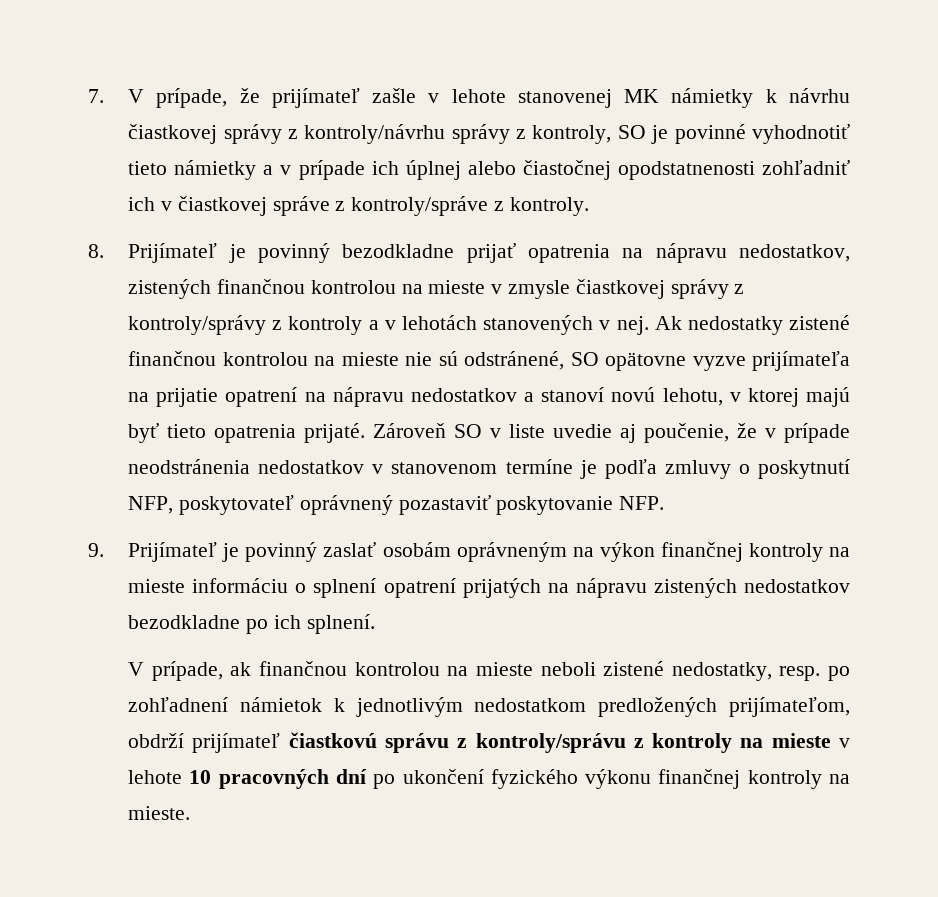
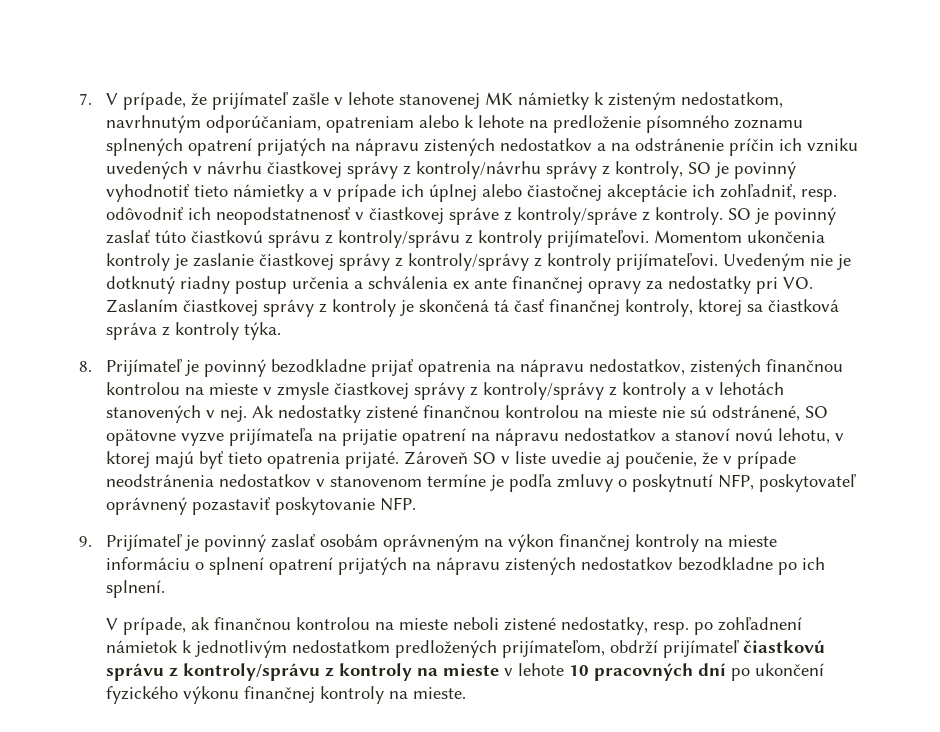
- 7. V prípade, že prijímateľ zašle v lehote stanovenej MK námietky k návrhu čiastkovej správy z kontroly/návrhu správy z kontroly, SO je povinné vyhodnotiť tieto námietky a v prípade ich úplnej alebo čiastočnej opodstatnenosti zohľadniť ich v čiastkovej správe z kontroly/správe z kontroly.
+ 7. V prípade, že prijímateľ zašle v lehote stanovenej MK námietky k zisteným nedostatkom, navrhnutým odporúčaniam, opatreniam alebo k lehote na predloženie písomného zoznamu splnených opatrení prijatých na nápravu zistených nedostatkov a na odstránenie príčin ich vzniku uvedených v návrhu čiastkovej správy z kontroly/návrhu správy z kontroly, SO je povinný vyhodnotiť tieto námietky a v prípade ich úplnej alebo čiastočnej akceptácie ich zohľadniť, resp. odôvodniť ich neopodstatnenosť v čiastkovej správe z kontroly/správe z kontroly. SO je povinný zaslať túto čiastkovú správu z kontroly/správu z kontroly prijímateľovi. Momentom ukončenia kontroly je zaslanie čiastkovej správy z kontroly/správy z kontroly prijímateľovi. Uvedeným nie je dotknutý riadny postup určenia a schválenia ex ante finančnej opravy za nedostatky pri VO. Zaslaním čiastkovej správy z kontroly je skončená tá časť finančnej kontroly, ktorej sa čiastková správa z kontroly týka.

